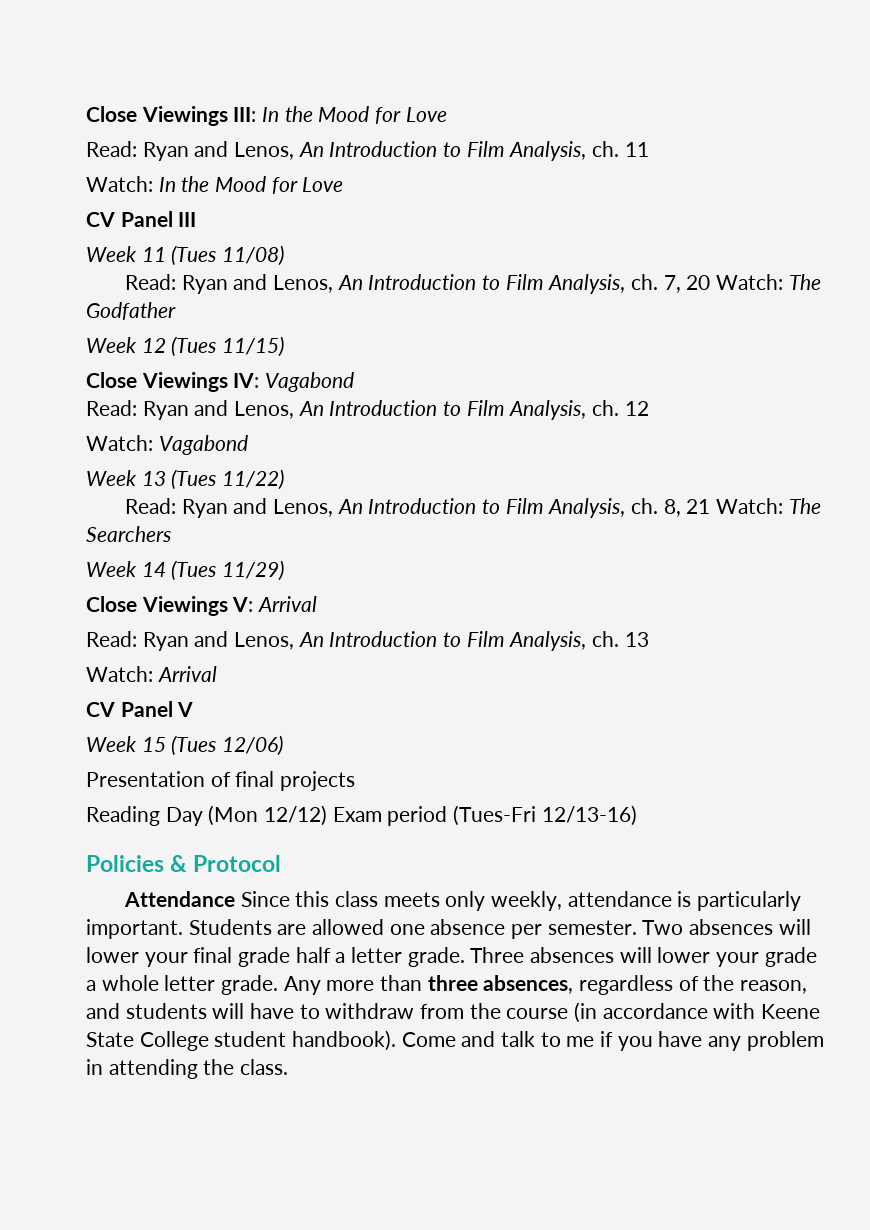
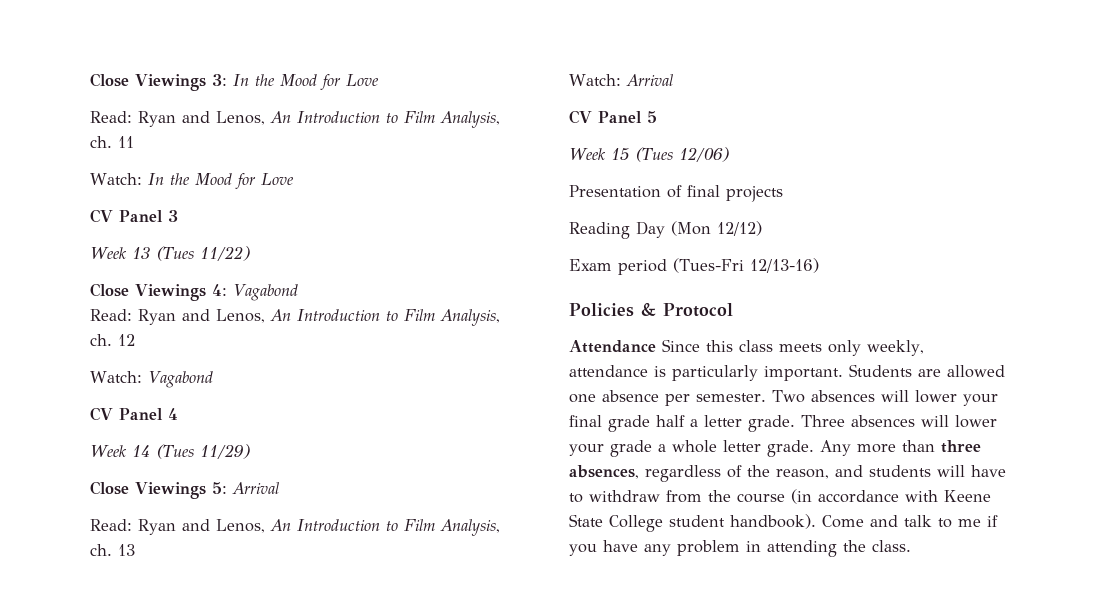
- Close Viewings III: In the Mood for Love
+ Close Viewings 3: In the Mood for Love
- CV Panel III
- Week 11 (Tues 11/08)
- Read: Ryan and Lenos, An Introduction to Film Analysis, ch. 7, 20 Watch: The Godfather
- Week 12 (Tues 11/15)
- Close Viewings IV: Vagabond
+ CV Panel 3
+ Week 13 (Tues 11/22)
+ Close Viewings 4: Vagabond
- Week 13 (Tues 11/22)
- Read: Ryan and Lenos, An Introduction to Film Analysis, ch. 8, 21 Watch: The Searchers
+ CV Panel 4
- Close Viewings V: Arrival
+ Close Viewings 5: Arrival
- CV Panel V
+ CV Panel 5
- Reading Day (Mon 12/12) Exam period (Tues-Fri 12/13-16)
+ Reading Day (Mon 12/12)
+ Exam period (Tues-Fri 12/13-16)

